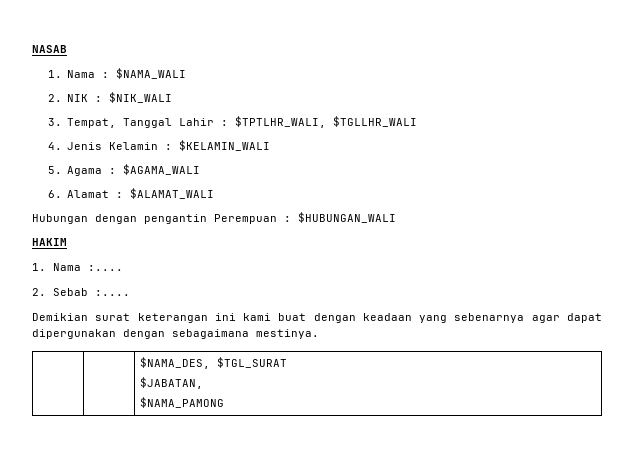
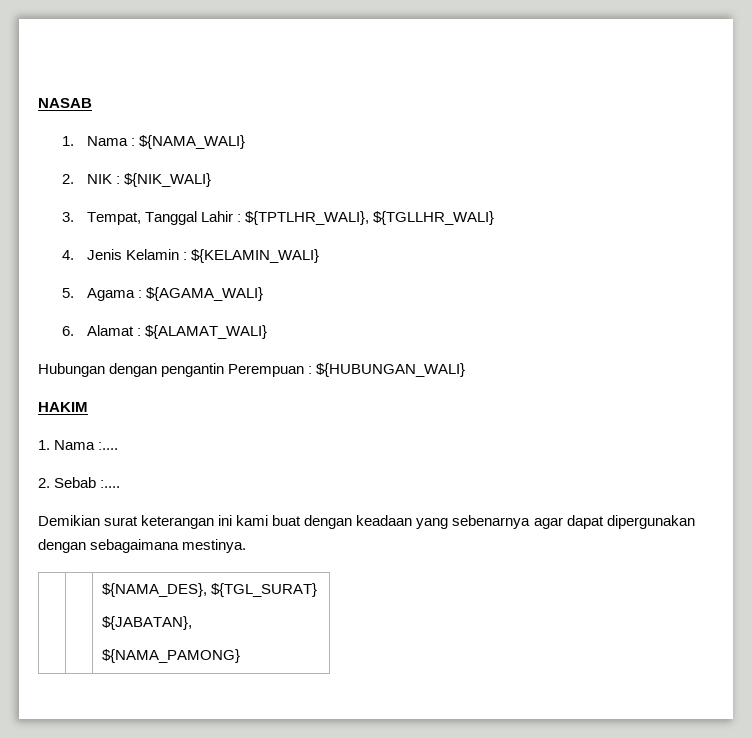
- 1. Nama : $NAMA_WALI
+ 1. Nama : ${NAMA_WALI}
- 2. NIK : $NIK_WALI
+ 2. NIK : ${NIK_WALI}
- 3. Tempat, Tanggal Lahir : $TPTLHR_WALI, $TGLLHR_WALI
+ 3. Tempat, Tanggal Lahir : ${TPTLHR_WALI}, ${TGLLHR_WALI}
- 4. Jenis Kelamin : $KELAMIN_WALI
+ 4. Jenis Kelamin : ${KELAMIN_WALI}
- 5. Agama : $AGAMA_WALI
+ 5. Agama : ${AGAMA_WALI}
- 6. Alamat : $ALAMAT_WALI
+ 6. Alamat : ${ALAMAT_WALI}
- Hubungan dengan pengantin Perempuan : $HUBUNGAN_WALI
+ Hubungan dengan pengantin Perempuan : ${HUBUNGAN_WALI}
- | | $NAMA_DES, $TGL_SURAT
- $JABATAN,
- $NAMA_PAMONG
+ | | ${NAMA_DES}, ${TGL_SURAT}
+ ${JABATAN},
+ ${NAMA_PAMONG}

